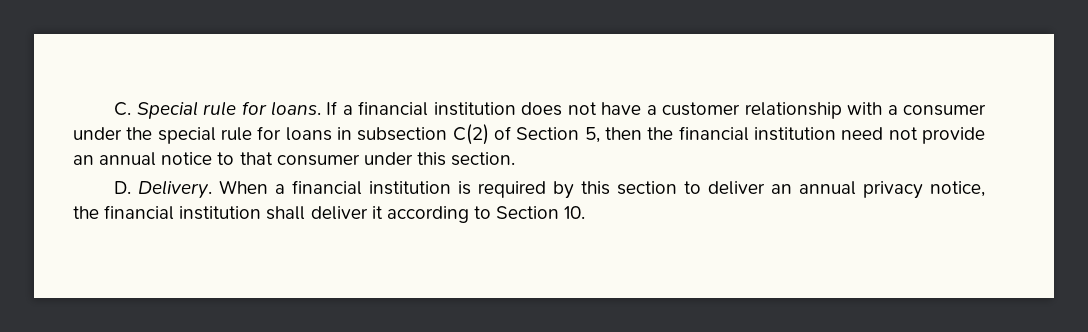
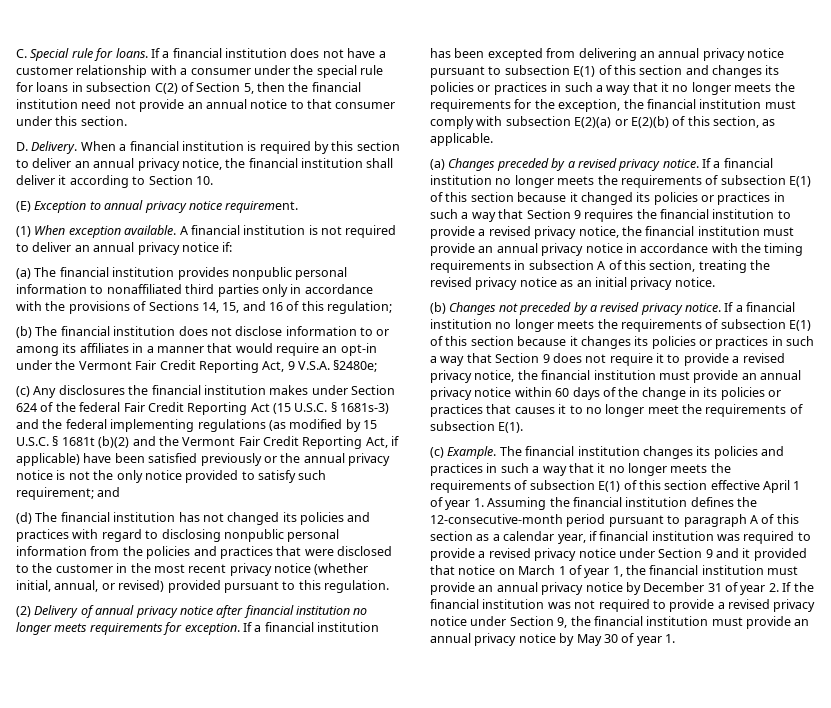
+ (E) Exception to annual privacy notice requirement.
+ (1) When exception available. A financial institution is not required to deliver an annual privacy notice if:
+ (a) The financial institution provides nonpublic personal information to nonaffiliated third parties only in accordance with the provisions of Sections 14, 15, and 16 of this regulation;
+ (b) The financial institution does not disclose information to or among its affiliates in a manner that would require an opt-in under the Vermont Fair Credit Reporting Act, 9 V.S.A. §2480e;
+ (c) Any disclosures the financial institution makes under Section 624 of the federal Fair Credit Reporting Act (15 U.S.C. § 1681s-3) and the federal implementing regulations (as modified by 15 U.S.C. § 1681t (b)(2) and the Vermont Fair Credit Reporting Act, if applicable) have been satisfied previously or the annual privacy notice is not the only notice provided to satisfy such requirement; and
+ (d) The financial institution has not changed its policies and practices with regard to disclosing nonpublic personal information from the policies and practices that were disclosed to the customer in the most recent privacy notice (whether initial, annual, or revised) provided pursuant to this regulation.
+ (2) Delivery of annual privacy notice after financial institution no longer meets requirements for exception. If a financial institution has been excepted from delivering an annual privacy notice pursuant to subsection E(1) of this section and changes its policies or practices in such a way that it no longer meets the requirements for the exception, the financial institution must comply with subsection E(2)(a) or E(2)(b) of this section, as applicable.
+ (a) Changes preceded by a revised privacy notice. If a financial institution no longer meets the requirements of subsection E(1) of this section because it changed its policies or practices in such a way that Section 9 requires the financial institution to provide a revised privacy notice, the financial institution must provide an annual privacy notice in accordance with the timing requirements in subsection A of this section, treating the revised privacy notice as an initial privacy notice.
+ (b) Changes not preceded by a revised privacy notice. If a financial institution no longer meets the requirements of subsection E(1) of this section because it changes its policies or practices in such a way that Section 9 does not require it to provide a revised privacy notice, the financial institution must provide an annual privacy notice within 60 days of the change in its policies or practices that causes it to no longer meet the requirements of subsection E(1).
+ (c) Example. The financial institution changes its policies and practices in such a way that it no longer meets the requirements of subsection E(1) of this section effective April 1 of year 1. Assuming the financial institution defines the 12-consecutive-month period pursuant to paragraph A of this section as a calendar year, if financial institution was required to provide a revised privacy notice under Section 9 and it provided that notice on March 1 of year 1, the financial institution must provide an annual privacy notice by December 31 of year 2. If the financial institution was not required to provide a revised privacy notice under Section 9, the financial institution must provide an annual privacy notice by May 30 of year 1.

